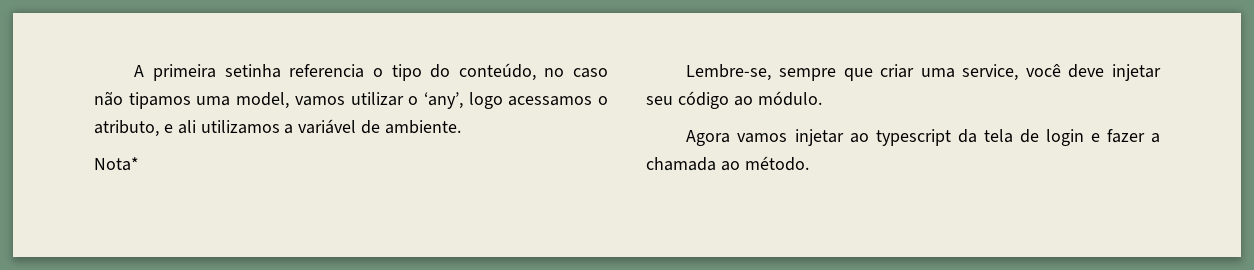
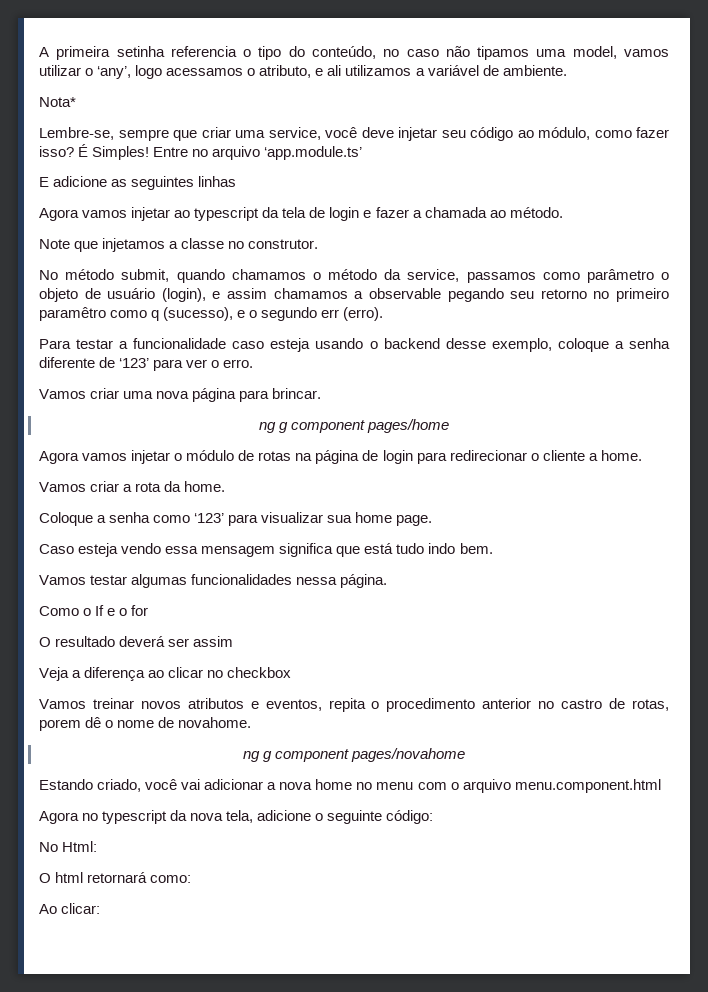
- Lembre-se, sempre que criar uma service, você deve injetar seu código ao módulo.
+ Lembre-se, sempre que criar uma service, você deve injetar seu código ao módulo, como fazer isso? É Simples! Entre no arquivo ‘app.module.ts’
+ E adicione as seguintes linhas
+ Note que injetamos a classe no construtor.
+ No método submit, quando chamamos o método da service, passamos como parâmetro o objeto de usuário (login), e assim chamamos a observable pegando seu retorno no primeiro paramêtro como q (sucesso), e o segundo err (erro).
+ Para testar a funcionalidade caso esteja usando o backend desse exemplo, coloque a senha diferente de ‘123’ para ver o erro.
+ Vamos criar uma nova página para brincar.
+ ng g component pages/home
+ Agora vamos injetar o módulo de rotas na página de login para redirecionar o cliente a home.
+ Vamos criar a rota da home.
+ Coloque a senha como ‘123’ para visualizar sua home page.
+ Caso esteja vendo essa mensagem significa que está tudo indo bem.
+ Vamos testar algumas funcionalidades nessa página.
+ Como o If e o for
+ O resultado deverá ser assim
+ Veja a diferença ao clicar no checkbox
+ Vamos treinar novos atributos e eventos, repita o procedimento anterior no castro de rotas, porem dê o nome de novahome.
+ ng g component pages/novahome
+ Estando criado, você vai adicionar a nova home no menu com o arquivo menu.component.html
+ Agora no typescript da nova tela, adicione o seguinte código:
+ No Html:
+ O html retornará como:
+ Ao clicar:

